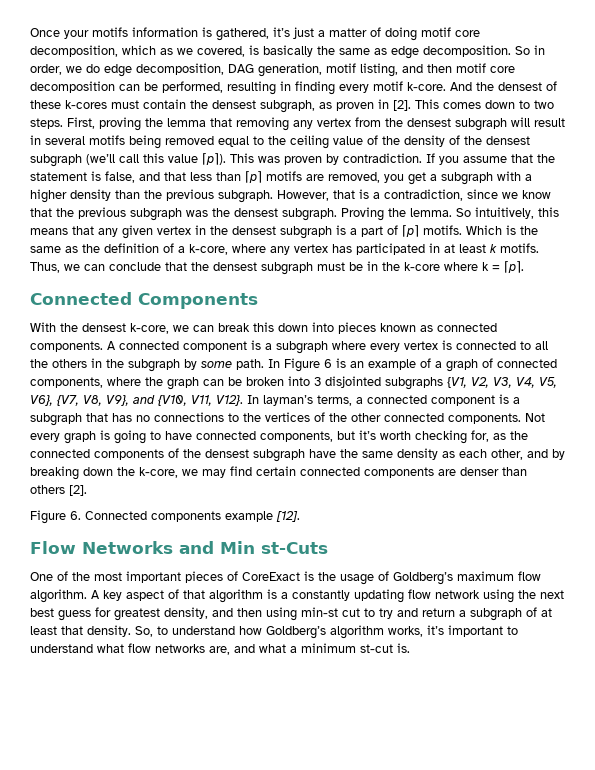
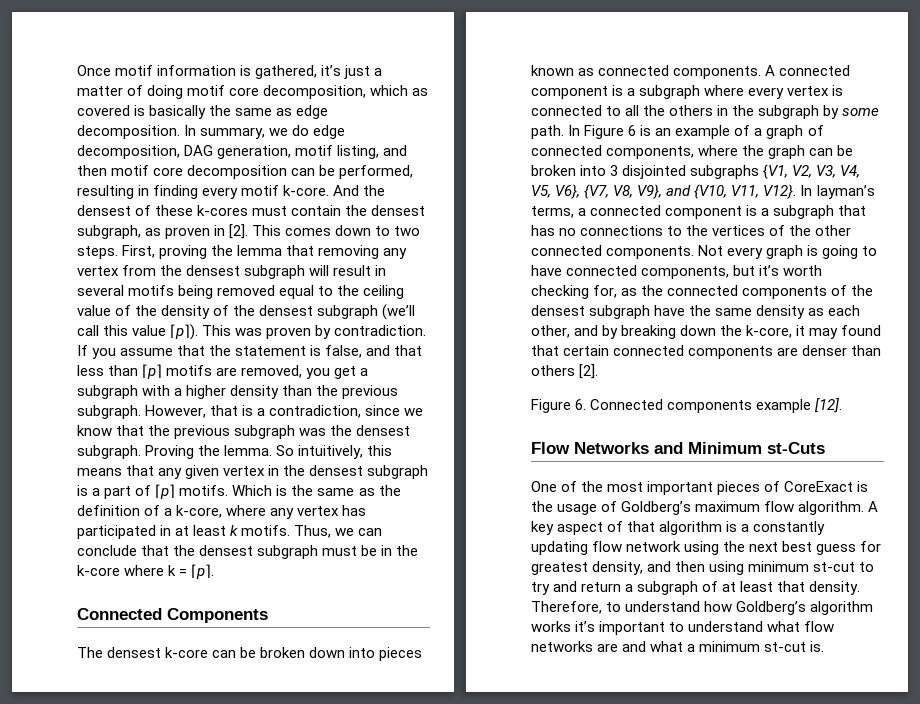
- Once your motifs information is gathered, it’s just a matter of doing motif core decomposition, which as we covered, is basically the same as edge decomposition.
+ Once motif information is gathered, it’s just a matter of doing motif core decomposition, which as covered is basically the same as edge decomposition.
- So in order, we do edge decomposition, DAG generation, motif listing, and then motif core decomposition can be performed, resulting in finding every motif k-core.
+ In summary, we do edge decomposition, DAG generation, motif listing, and then motif core decomposition can be performed, resulting in finding every motif k-core.
- With the densest k-core, we can break this down into pieces known as connected components.
+ The densest k-core can be broken down into pieces known as connected components.
- Not every graph is going to have connected components, but it’s worth checking for, as the connected components of the densest subgraph have the same density as each other, and by breaking down the k-core, we may find certain connected components are denser than others [2].
+ Not every graph is going to have connected components, but it’s worth checking for, as the connected components of the densest subgraph have the same density as each other, and by breaking down the k-core, it may found that certain connected components are denser than others [2].
- Flow Networks and Min st-Cuts
+ Flow Networks and Minimum st-Cuts
- A key aspect of that algorithm is a constantly updating flow network using the next best guess for greatest density, and then using min-st cut to try and return a subgraph of at least that density.
+ A key aspect of that algorithm is a constantly updating flow network using the next best guess for greatest density, and then using minimum st-cut to try and return a subgraph of at least that density.
- So, to understand how Goldberg’s algorithm works, it’s important to understand what flow networks are, and what a minimum st-cut is.
+ Therefore, to understand how Goldberg’s algorithm works it’s important to understand what flow networks are and what a minimum st-cut is.

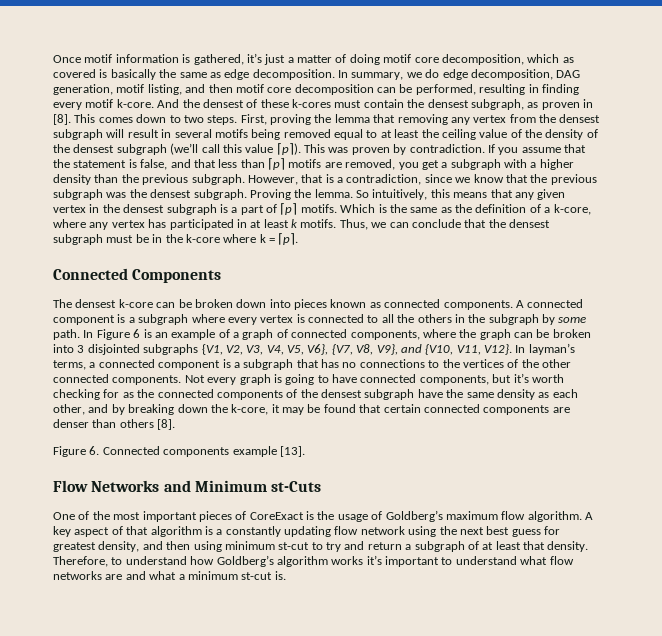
- And the densest of these k-cores must contain the densest subgraph, as proven in [2].
+ And the densest of these k-cores must contain the densest subgraph, as proven in [8].
- First, proving the lemma that removing any vertex from the densest subgraph will result in several motifs being removed equal to the ceiling value of the density of the densest subgraph (we’ll call this value ⌈p⌉).
+ First, proving the lemma that removing any vertex from the densest subgraph will result in several motifs being removed equal to at least the ceiling value of the density of the densest subgraph (we’ll call this value ⌈p⌉).
- Not every graph is going to have connected components, but it’s worth checking for, as the connected components of the densest subgraph have the same density as each other, and by breaking down the k-core, it may found that certain connected components are denser than others [2].
+ Not every graph is going to have connected components, but it’s worth checking for as the connected components of the densest subgraph have the same density as each other, and by breaking down the k-core, it may be found that certain connected components are denser than others [8].
- Figure 6. Connected components example [12].
+ Figure 6. Connected components example [13].

